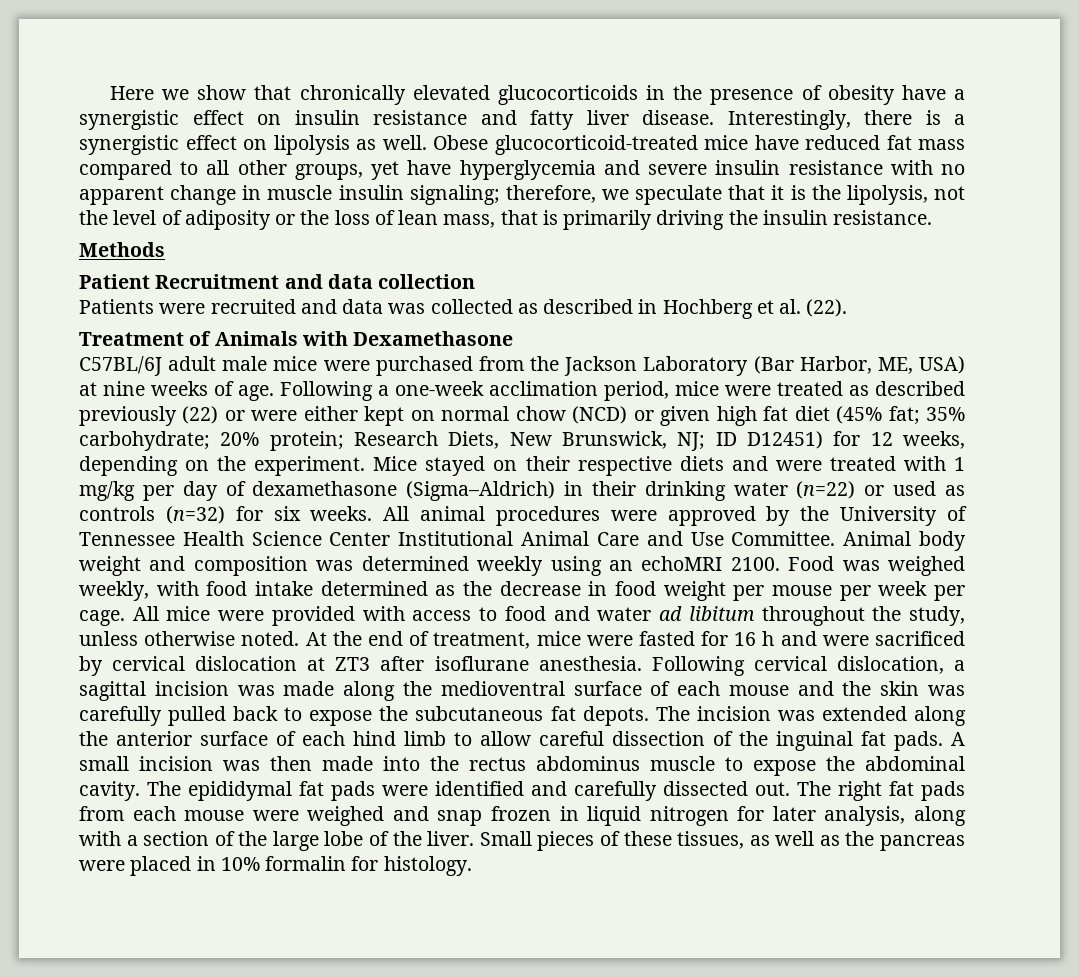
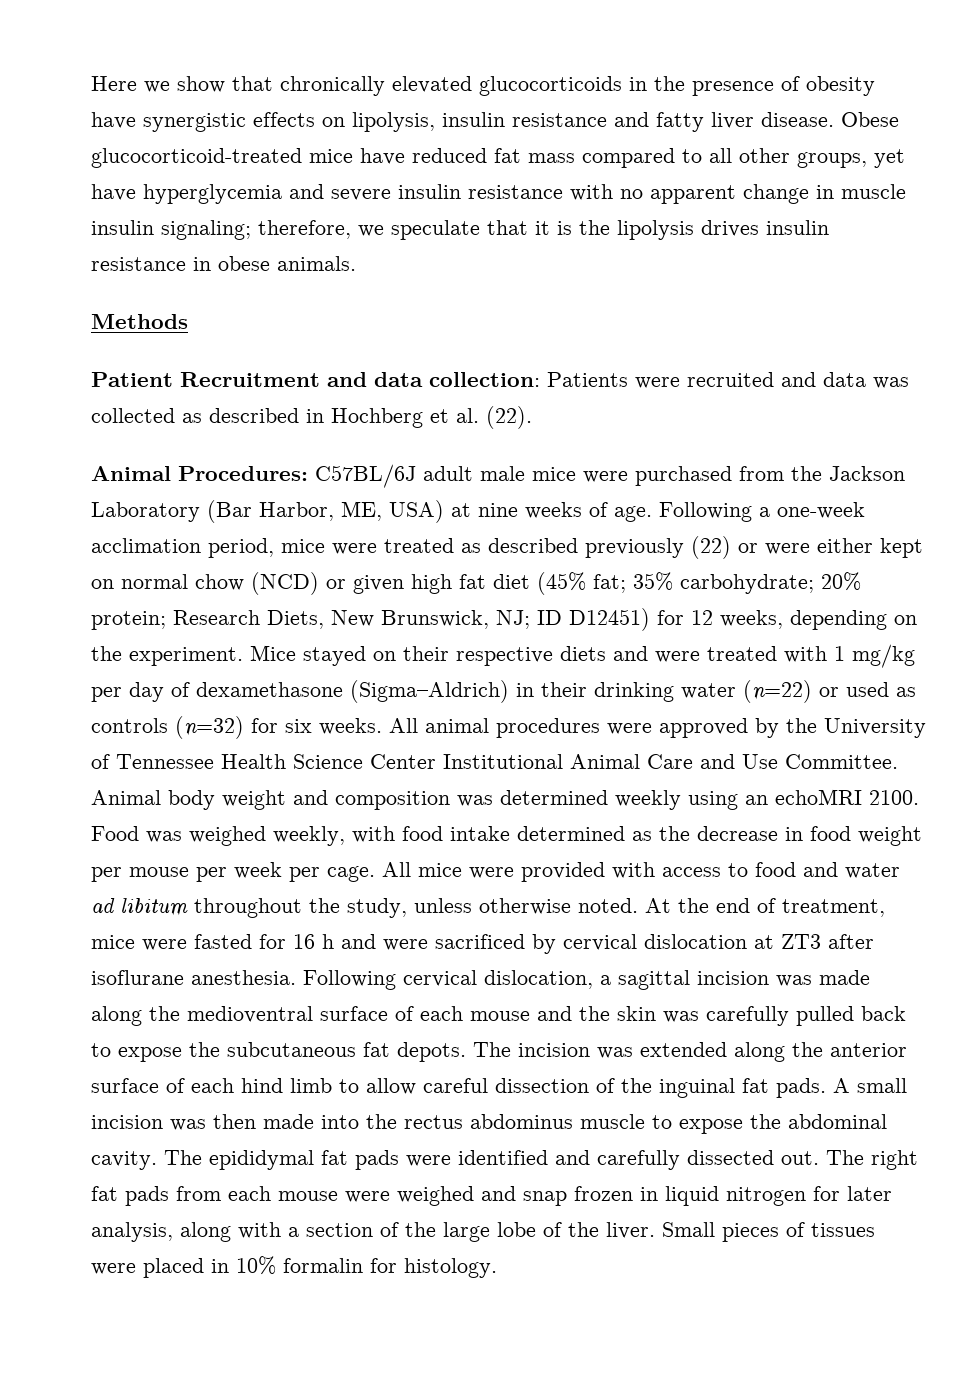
- Here we show that chronically elevated glucocorticoids in the presence of obesity have a synergistic effect on insulin resistance and fatty liver disease.
+ Here we show that chronically elevated glucocorticoids in the presence of obesity have synergistic effects on lipolysis, insulin resistance and fatty liver disease.
- Interestingly, there is a synergistic effect on lipolysis as well.
- Obese glucocorticoid-treated mice have reduced fat mass compared to all other groups, yet have hyperglycemia and severe insulin resistance with no apparent change in muscle insulin signaling; therefore, we speculate that it is the lipolysis, not the level of adiposity or the loss of lean mass, that is primarily driving the insulin resistance.
+ Obese glucocorticoid-treated mice have reduced fat mass compared to all other groups, yet have hyperglycemia and severe insulin resistance with no apparent change in muscle insulin signaling; therefore, we speculate that it is the lipolysis drives insulin resistance in obese animals.
- Patient Recruitment and data collection
- Patients were recruited and data was collected as described in Hochberg et al. (22).
+ Patient Recruitment and data collection: Patients were recruited and data was collected as described in Hochberg et al. (22).
- Treatment of Animals with Dexamethasone
- C57BL/6J adult male mice were purchased from the Jackson Laboratory (Bar Harbor, ME, USA) at nine weeks of age.
+ Animal Procedures: C57BL/6J adult male mice were purchased from the Jackson Laboratory (Bar Harbor, ME, USA) at nine weeks of age.
- Small pieces of these tissues, as well as the pancreas were placed in 10% formalin for histology.
+ Small pieces of tissues were placed in 10% formalin for histology.

